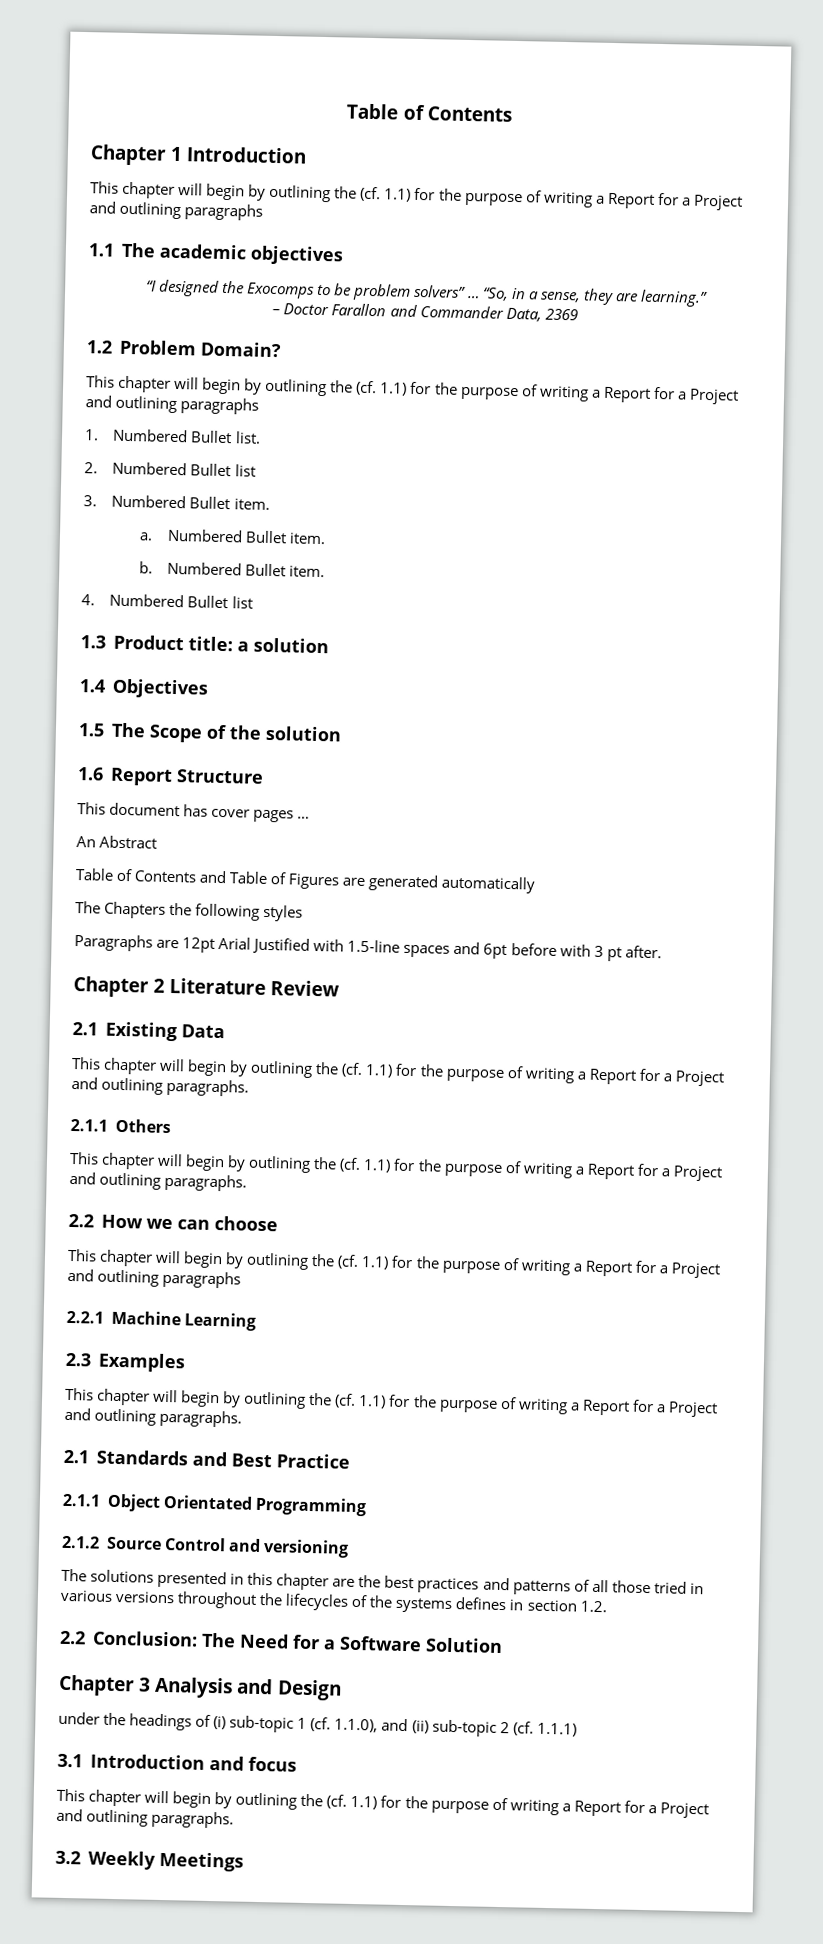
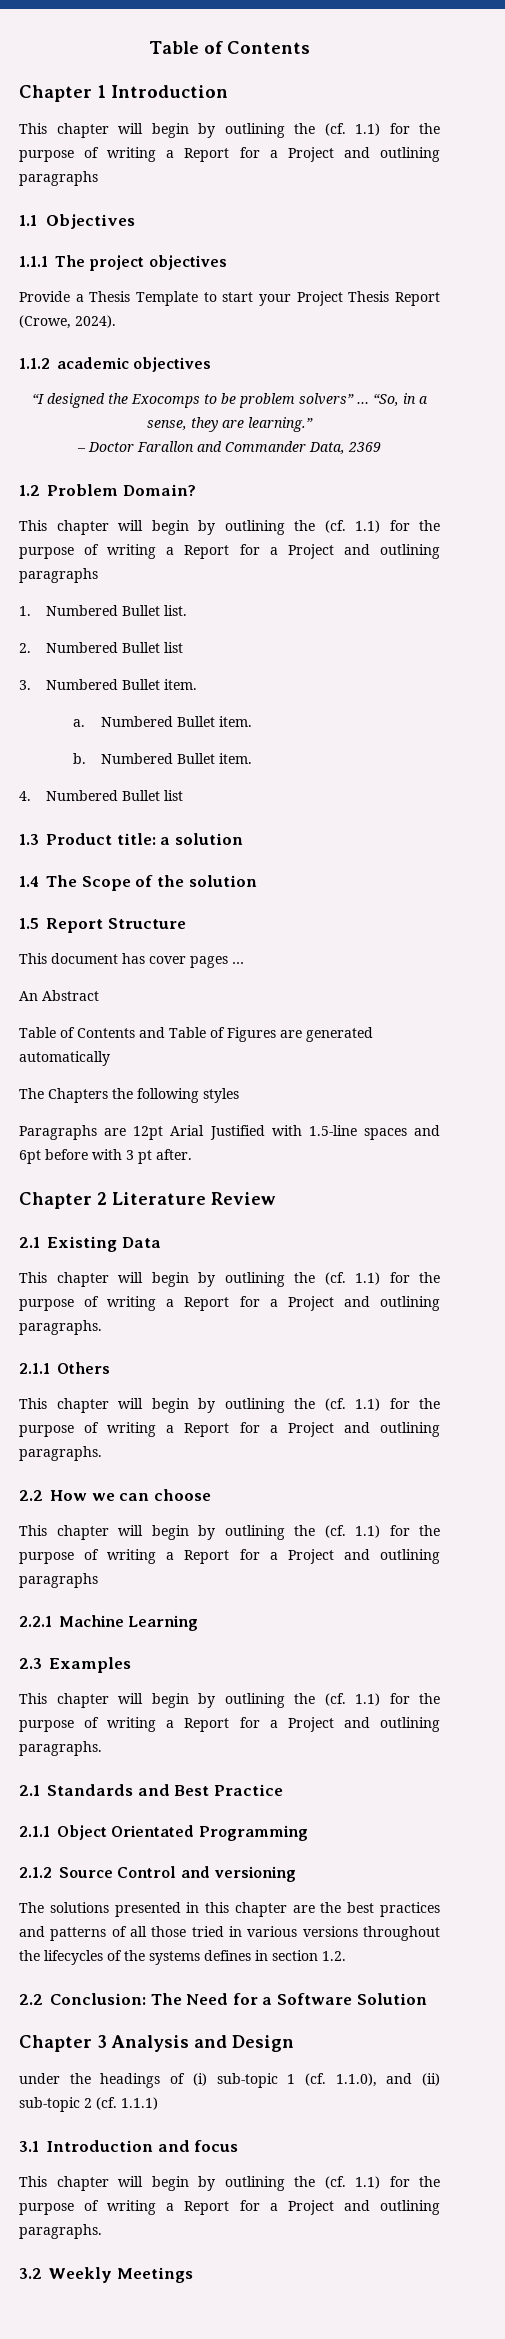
- 1.1 The academic objectives
+ 1.1 Objectives
+ 1.1.1 The project objectives
+ Provide a Thesis Template to start your Project Thesis Report (Crowe, 2024).
+ 1.1.2 academic objectives
- 1.4 Objectives
- 1.5 The Scope of the solution
+ 1.4 The Scope of the solution
- 1.6 Report Structure
+ 1.5 Report Structure

